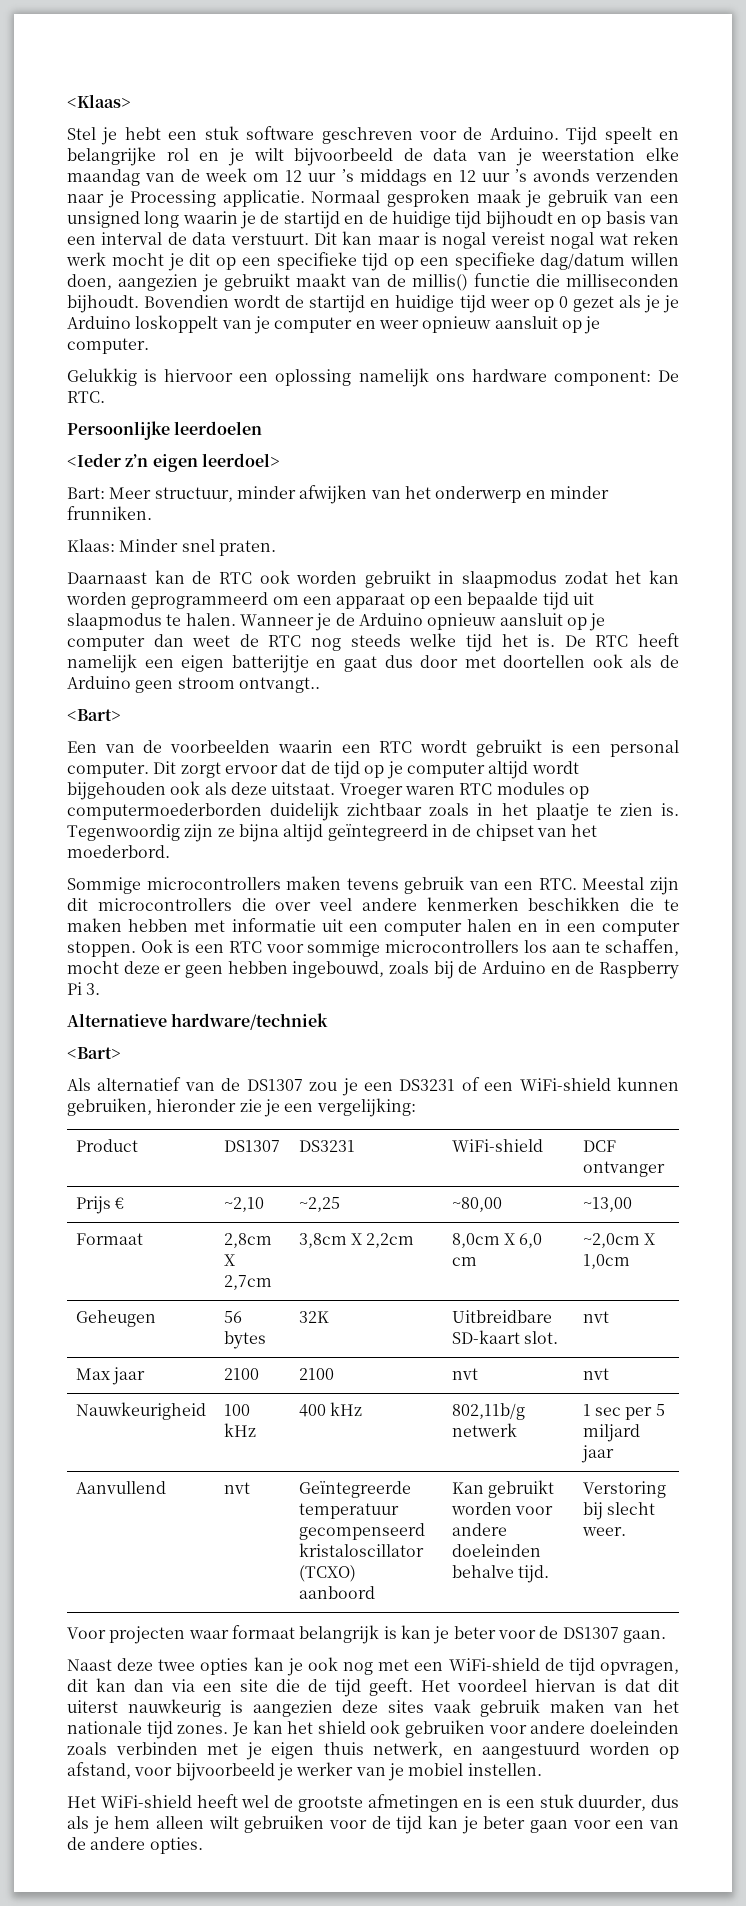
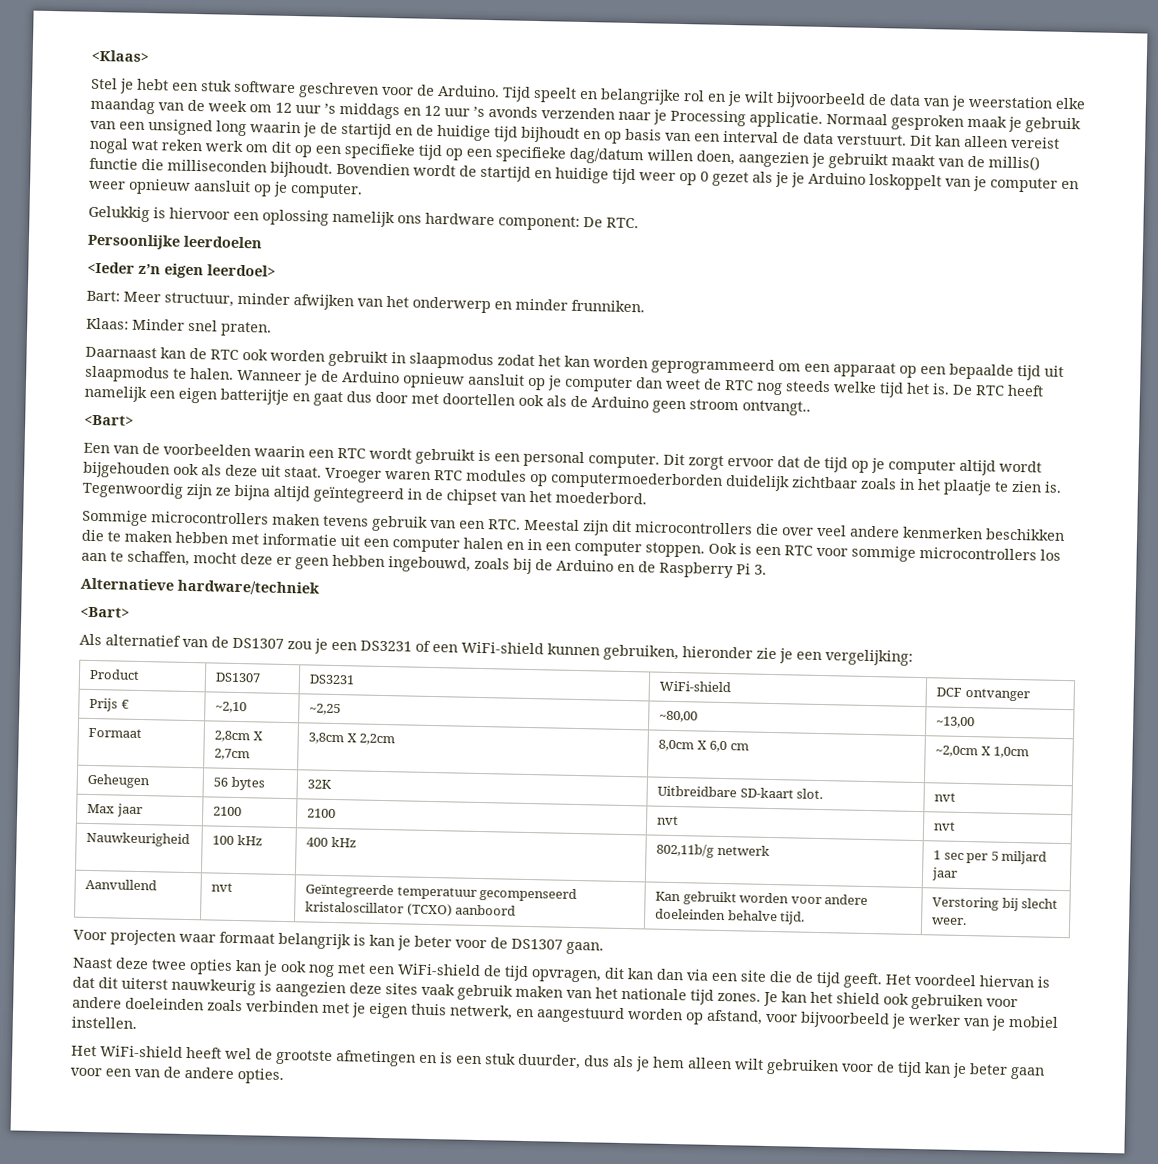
- Dit kan maar is nogal vereist nogal wat reken werk mocht je dit op een specifieke tijd op een specifieke dag/datum willen doen, aangezien je gebruikt maakt van de millis() functie die milliseconden bijhoudt.
+ Dit kan alleen vereist nogal wat reken werk om dit op een specifieke tijd op een specifieke dag/datum willen doen, aangezien je gebruikt maakt van de millis() functie die milliseconden bijhoudt.
- Dit zorgt ervoor dat de tijd op je computer altijd wordt bijgehouden ook als deze uitstaat.
+ Dit zorgt ervoor dat de tijd op je computer altijd wordt bijgehouden ook als deze uit staat.

